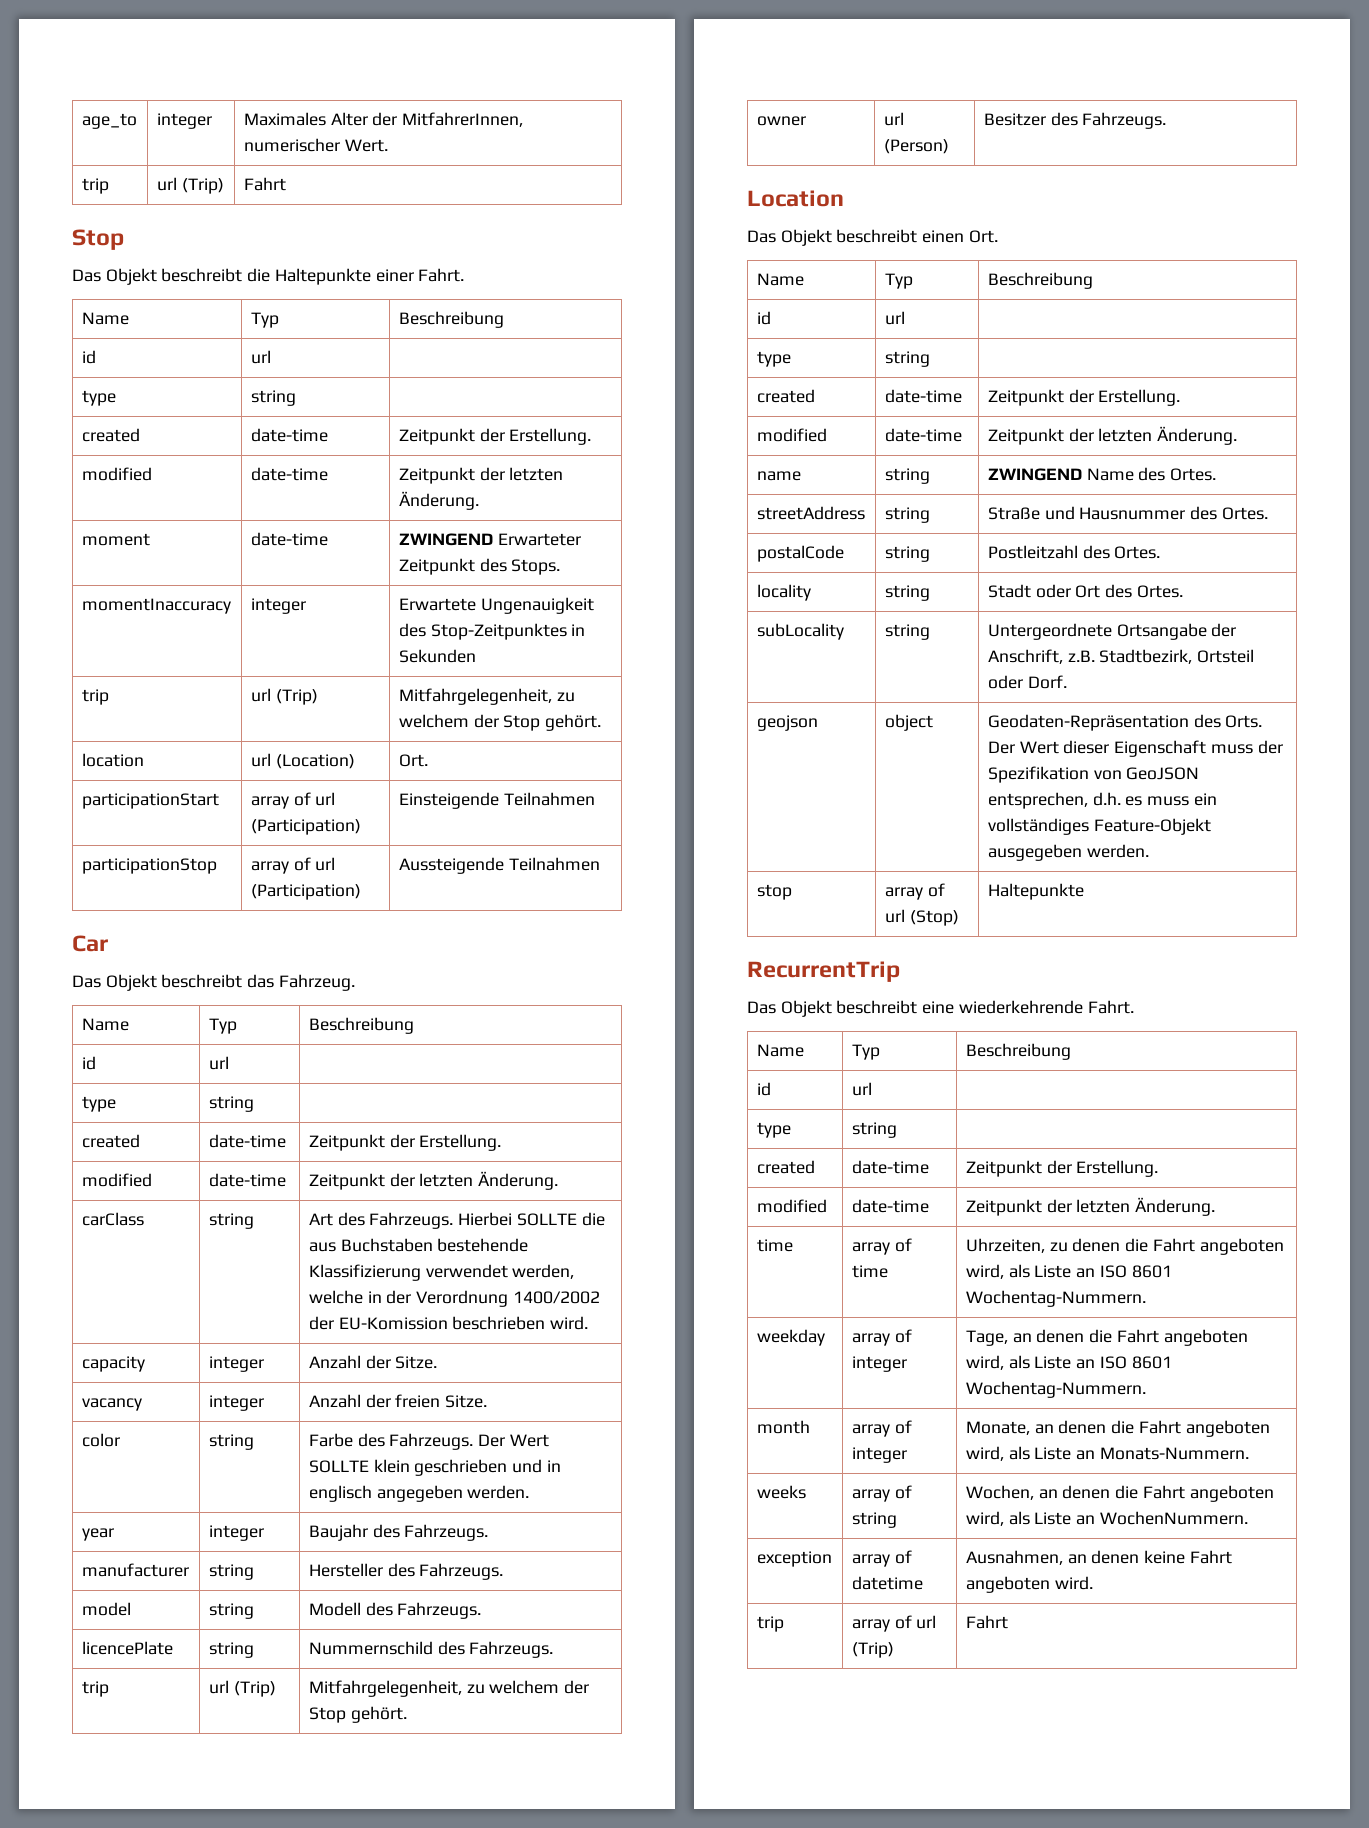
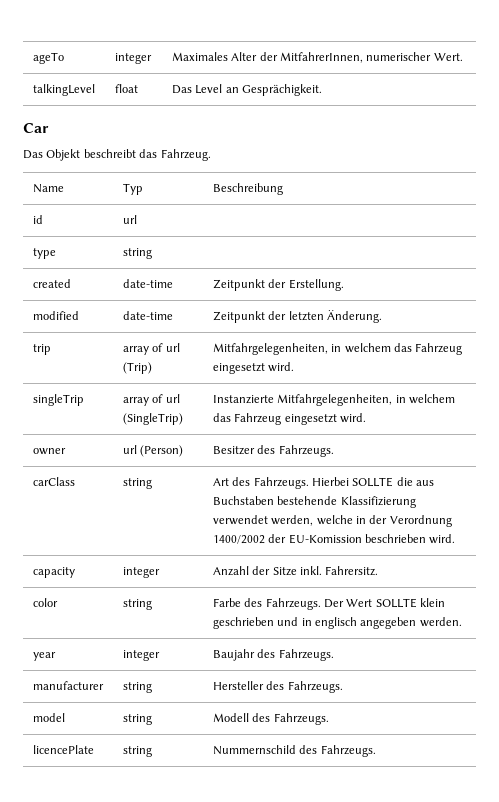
- age_to | integer | Maximales Alter der MitfahrerInnen, numerischer Wert.
+ ageTo | integer | Maximales Alter der MitfahrerInnen, numerischer Wert.
- trip | url (Trip) | Fahrt
- Stop
- Das Objekt beschreibt die Haltepunkte einer Fahrt.
- Name | Typ | Beschreibung
- id | url |
- type | string |
- created | date-time | Zeitpunkt der Erstellung.
- modified | date-time | Zeitpunkt der letzten Änderung.
- moment | date-time | ZWINGEND Erwarteter Zeitpunkt des Stops.
- momentInaccuracy | integer | Erwartete Ungenauigkeit des Stop-Zeitpunktes in Sekunden
- trip | url (Trip) | Mitfahrgelegenheit, zu welchem der Stop gehört.
- location | url (Location) | Ort.
- participationStart | array of url (Participation) | Einsteigende Teilnahmen
- participationStop | array of url (Participation) | Aussteigende Teilnahmen
+ talkingLevel | float | Das Level an Gesprächigkeit.
+ trip | array of url (Trip) | Mitfahrgelegenheiten, in welchem das Fahrzeug eingesetzt wird.
+ singleTrip | array of url (SingleTrip) | Instanzierte Mitfahrgelegenheiten, in welchem das Fahrzeug eingesetzt wird.
+ owner | url (Person) | Besitzer des Fahrzeugs.
- capacity | integer | Anzahl der Sitze.
- vacancy | integer | Anzahl der freien Sitze.
+ capacity | integer | Anzahl der Sitze inkl. Fahrersitz.
  licencePlate | string | Nummernschild des Fahrzeugs.
- trip | url (Trip) | Mitfahrgelegenheit, zu welchem der Stop gehört.
- owner | url (Person) | Besitzer des Fahrzeugs.
- Location
- Das Objekt beschreibt einen Ort.
- Name | Typ | Beschreibung
- id | url |
- type | string |
- created | date-time | Zeitpunkt der Erstellung.
- modified | date-time | Zeitpunkt der letzten Änderung.
- name | string | ZWINGEND Name des Ortes.
- streetAddress | string | Straße und Hausnummer des Ortes.
- postalCode | string | Postleitzahl des Ortes.
- locality | string | Stadt oder Ort des Ortes.
- subLocality | string | Untergeordnete Ortsangabe der Anschrift, z.B. Stadtbezirk, Ortsteil oder Dorf.
- geojson | object | Geodaten-Repräsentation des Orts. Der Wert dieser Eigenschaft muss der Spezifikation von GeoJSON entsprechen, d.h. es muss ein vollständiges Feature-Objekt ausgegeben werden.
- stop | array of url (Stop) | Haltepunkte
- RecurrentTrip
- Das Objekt beschreibt eine wiederkehrende Fahrt.
- Name | Typ | Beschreibung
- id | url |
- type | string |
- created | date-time | Zeitpunkt der Erstellung.
- modified | date-time | Zeitpunkt der letzten Änderung.
- time | array of time | Uhrzeiten, zu denen die Fahrt angeboten wird, als Liste an ISO 8601 Wochentag-Nummern.
- weekday | array of integer | Tage, an denen die Fahrt angeboten wird, als Liste an ISO 8601 Wochentag-Nummern.
- month | array of integer | Monate, an denen die Fahrt angeboten wird, als Liste an Monats-Nummern.
- weeks | array of string | Wochen, an denen die Fahrt angeboten wird, als Liste an WochenNummern.
- exception | array of datetime | Ausnahmen, an denen keine Fahrt angeboten wird.
- trip | array of url (Trip) | Fahrt

